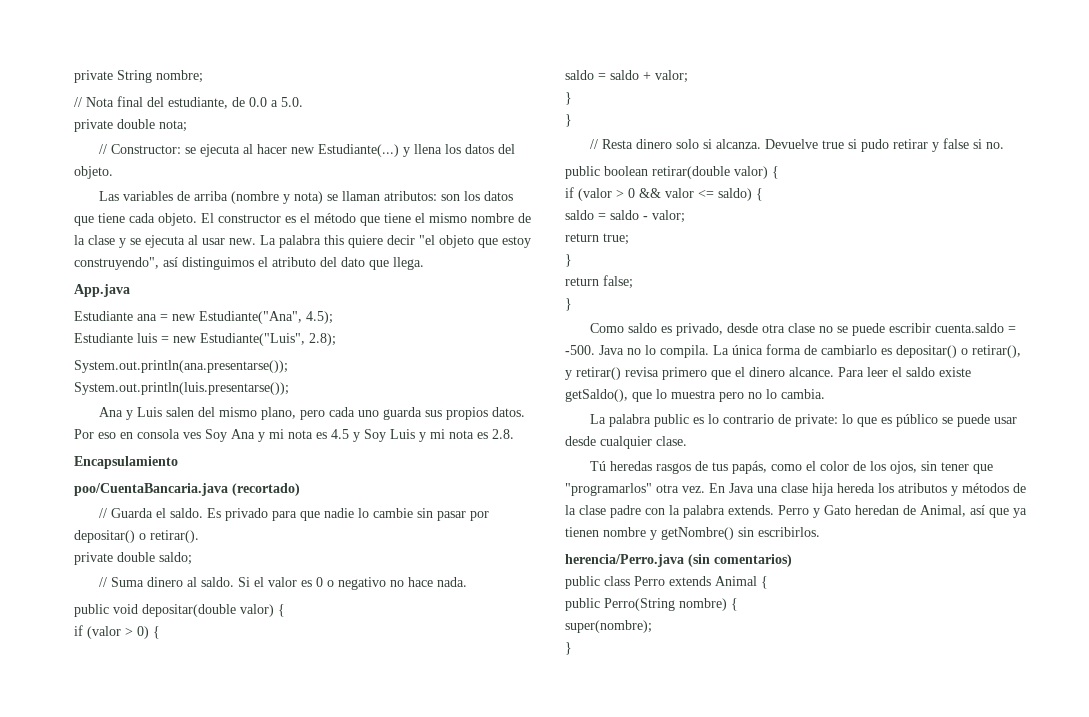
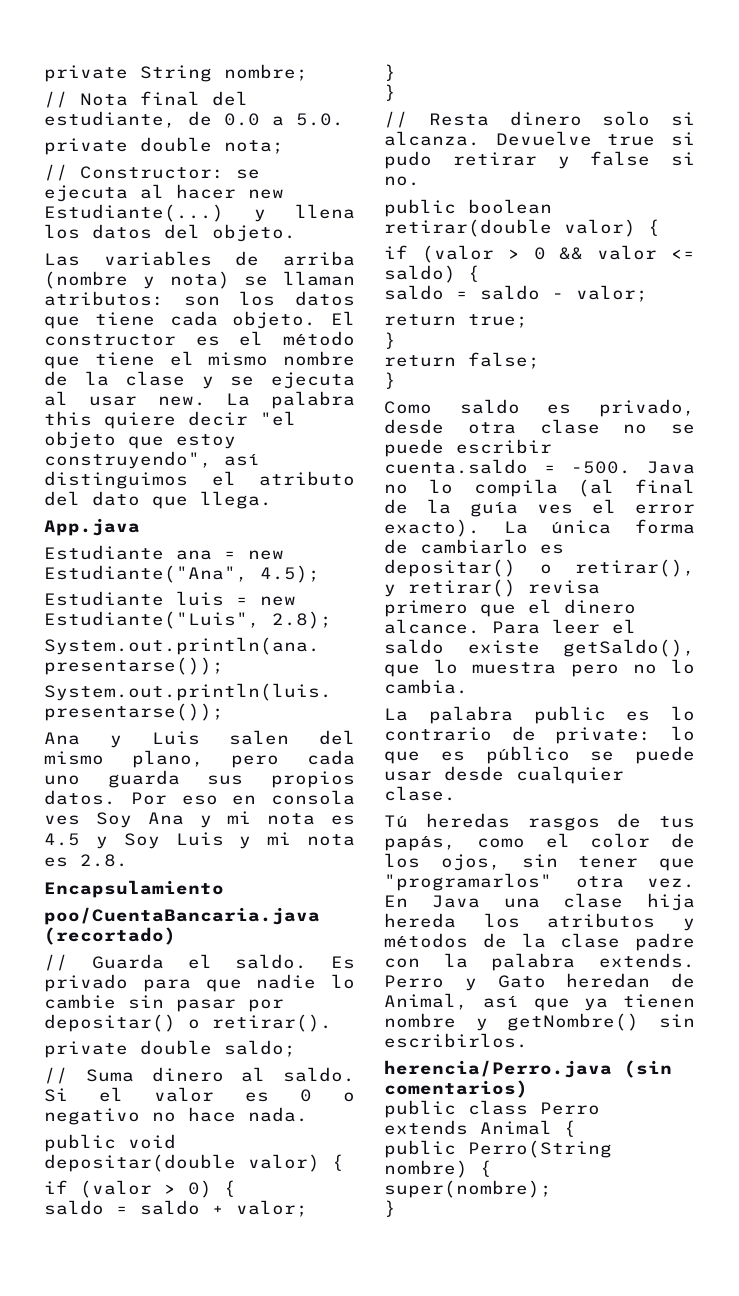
- Java no lo compila.
+ Java no lo compila (al final de la guía ves el error exacto).

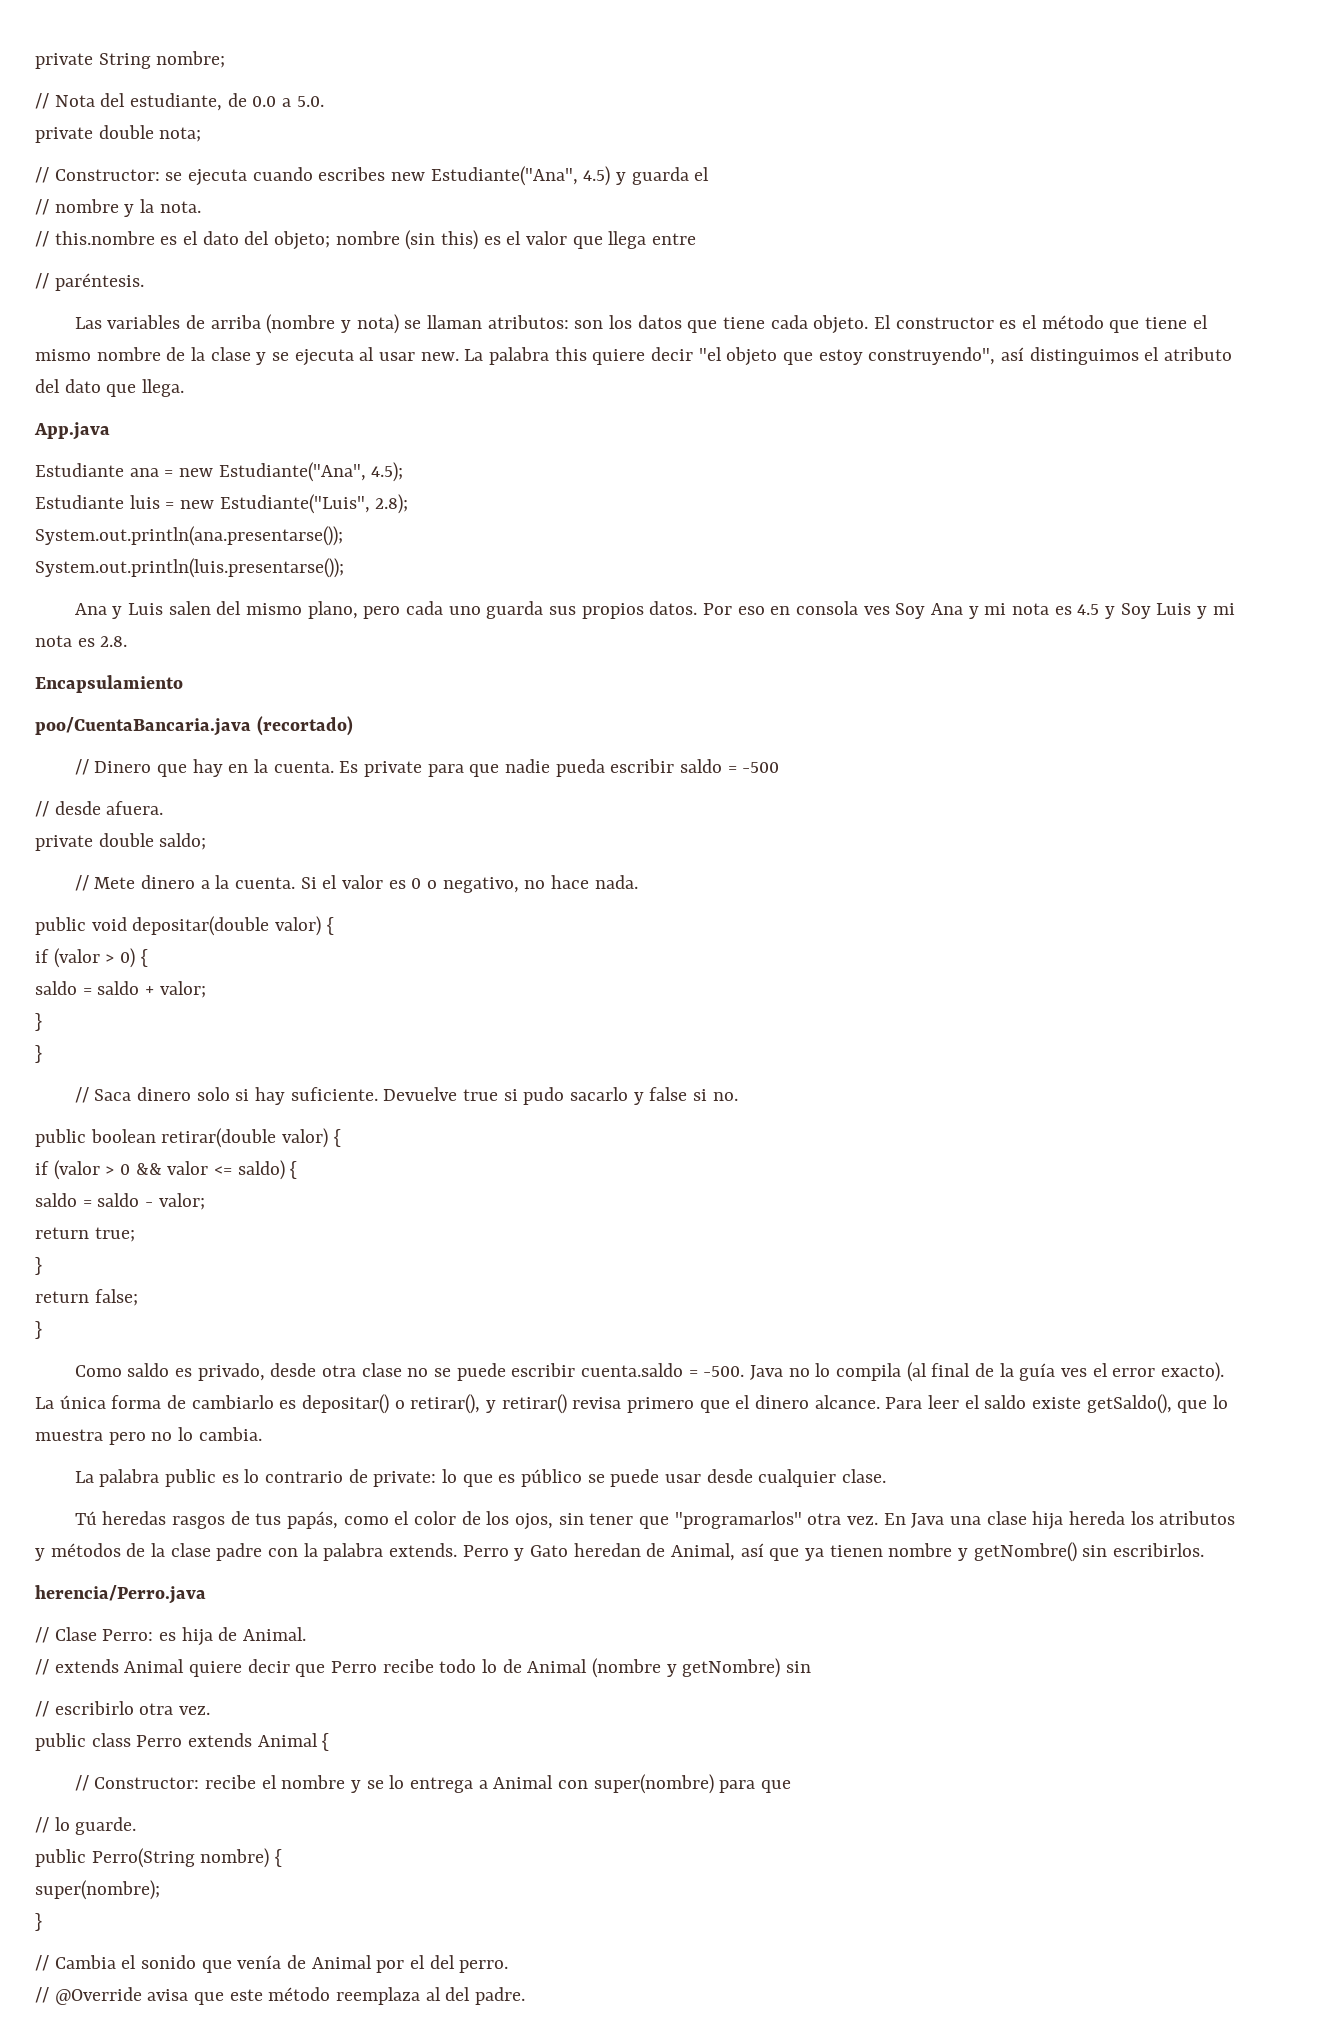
- // Nota final del estudiante, de 0.0 a 5.0.
+ // Nota del estudiante, de 0.0 a 5.0.
- // Constructor: se ejecuta al hacer new Estudiante(...) y llena los datos del objeto.
+ // Constructor: se ejecuta cuando escribes new Estudiante("Ana", 4.5) y guarda el
+ // nombre y la nota.
+ // this.nombre es el dato del objeto; nombre (sin this) es el valor que llega entre
+ // paréntesis.
- // Guarda el saldo. Es privado para que nadie lo cambie sin pasar por depositar() o retirar().
+ // Dinero que hay en la cuenta. Es private para que nadie pueda escribir saldo = -500
+ // desde afuera.
- // Suma dinero al saldo.
+ // Mete dinero a la cuenta.
- Si el valor es 0 o negativo no hace nada.
+ Si el valor es 0 o negativo, no hace nada.
- // Resta dinero solo si alcanza.
+ // Saca dinero solo si hay suficiente.
- Devuelve true si pudo retirar y false si no.
+ Devuelve true si pudo sacarlo y false si no.
- herencia/Perro.java (sin comentarios)
+ herencia/Perro.java
+ // Clase Perro: es hija de Animal.
+ // extends Animal quiere decir que Perro recibe todo lo de Animal (nombre y getNombre) sin
+ // escribirlo otra vez.
+ // Constructor: recibe el nombre y se lo entrega a Animal con super(nombre) para que
+ // lo guarde.
+ // Cambia el sonido que venía de Animal por el del perro.
+ // @Override avisa que este método reemplaza al del padre.

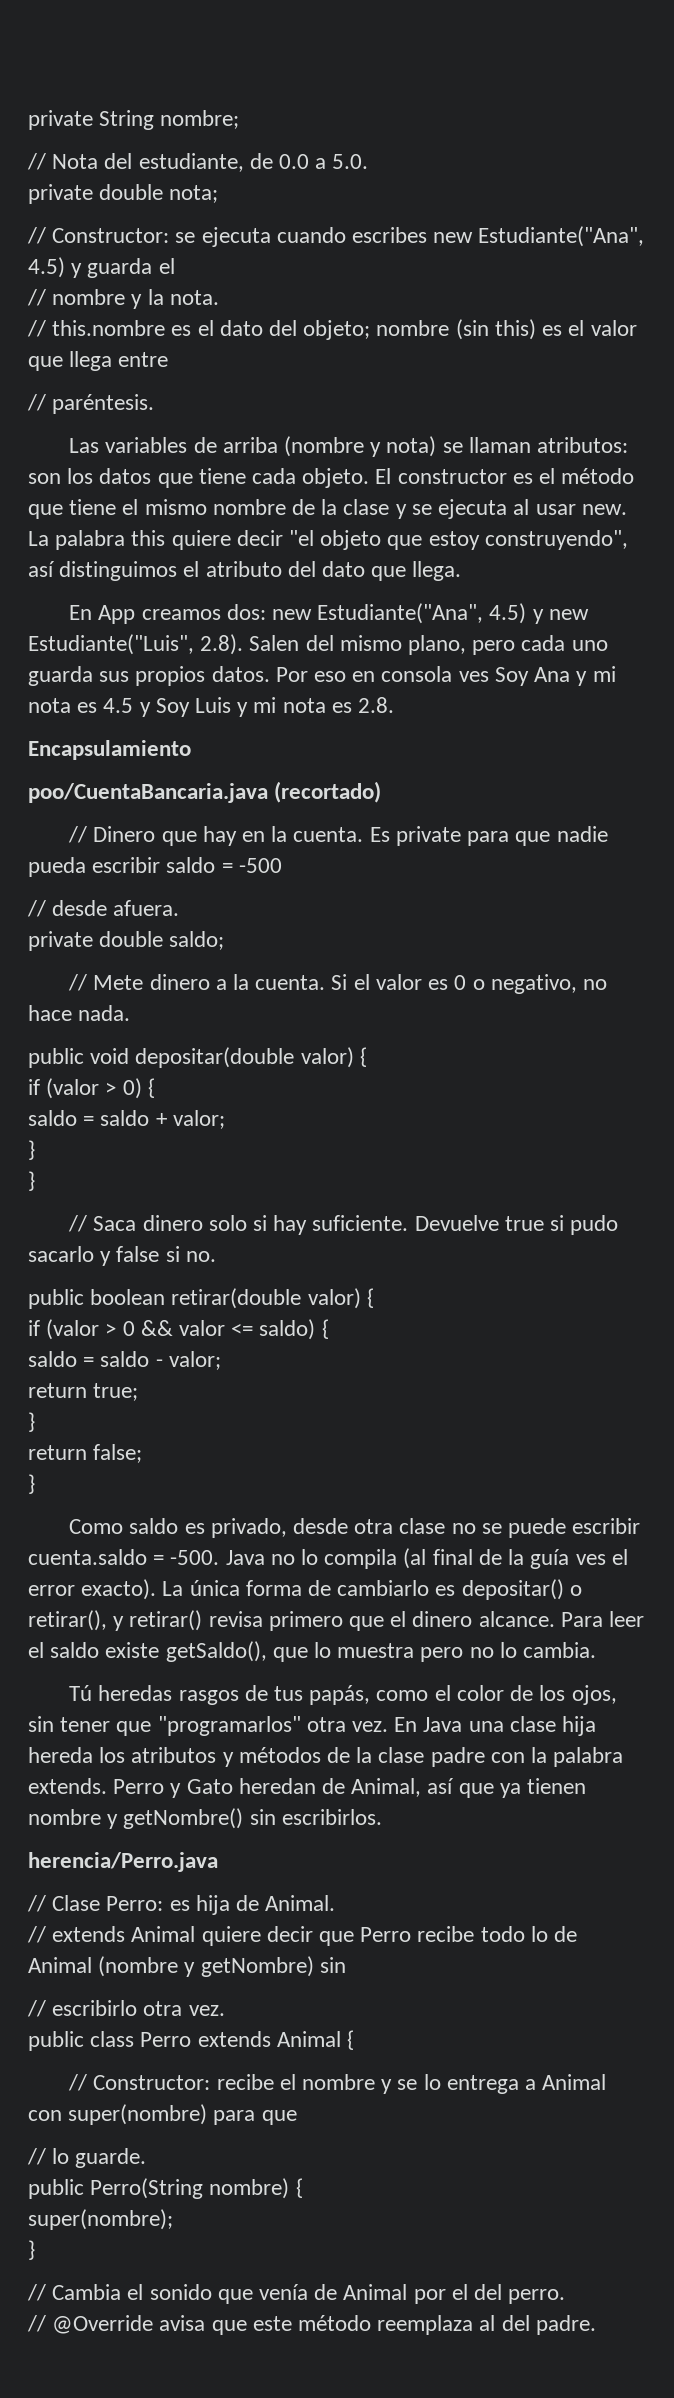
- App.java
- Estudiante ana = new Estudiante("Ana", 4.5);
- Estudiante luis = new Estudiante("Luis", 2.8);
- System.out.println(ana.presentarse());
- System.out.println(luis.presentarse());
- Ana y Luis salen del mismo plano, pero cada uno guarda sus propios datos.
+ En App creamos dos: new Estudiante("Ana", 4.5) y new Estudiante("Luis", 2.8). Salen del mismo plano, pero cada uno guarda sus propios datos.
- La palabra public es lo contrario de private: lo que es público se puede usar desde cualquier clase.

